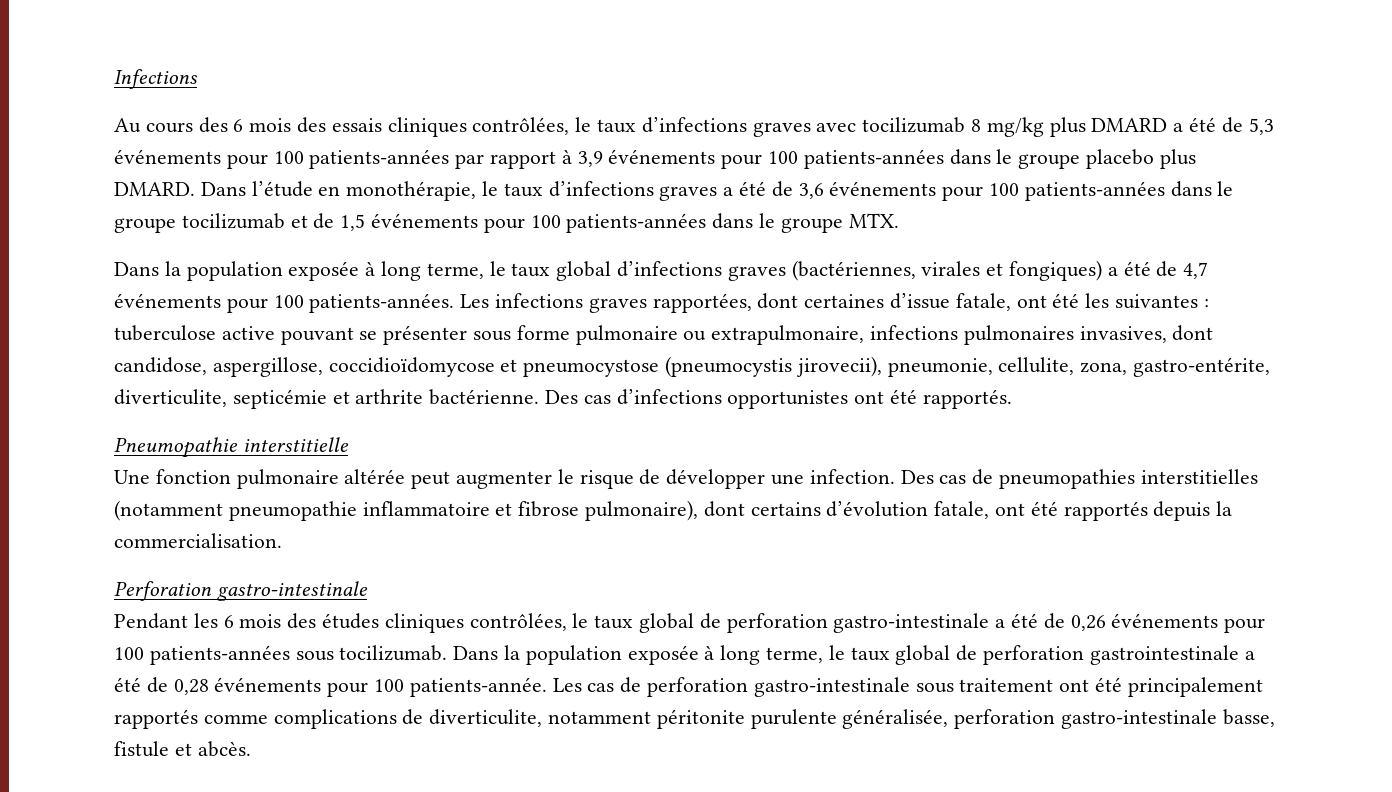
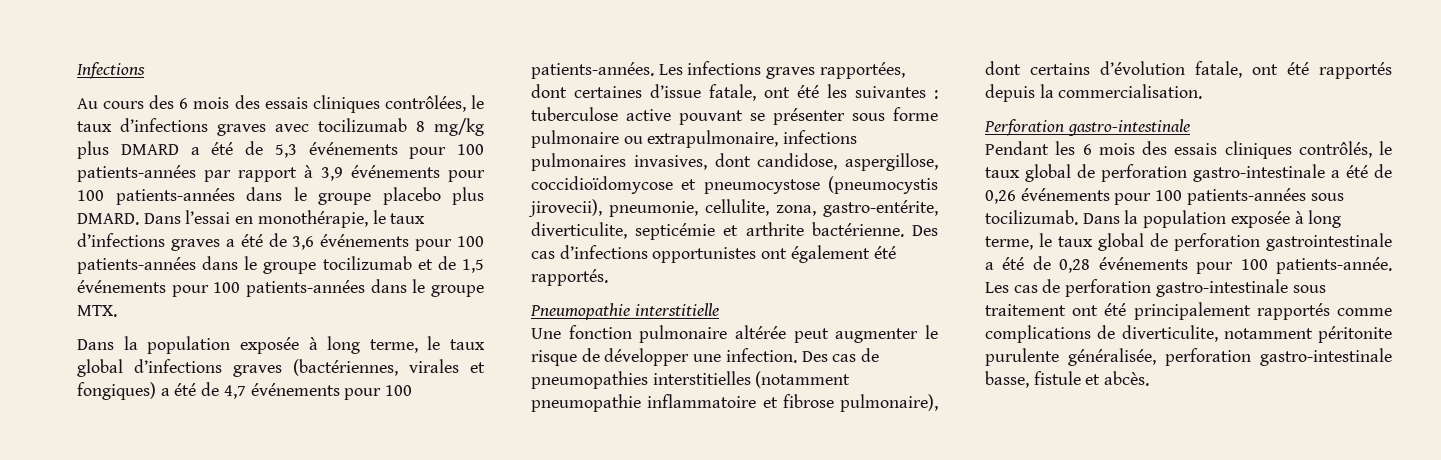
- Dans l’étude en monothérapie, le taux d’infections graves a été de 3,6 événements pour 100 patients-années dans le groupe tocilizumab et de 1,5 événements pour 100 patients-années dans le groupe MTX.
+ Dans l’essai en monothérapie, le taux d’infections graves a été de 3,6 événements pour 100 patients-années dans le groupe tocilizumab et de 1,5 événements pour 100 patients-années dans le groupe MTX.
- Des cas d’infections opportunistes ont été rapportés.
+ Des cas d’infections opportunistes ont également été rapportés.
- Pendant les 6 mois des études cliniques contrôlées, le taux global de perforation gastro-intestinale a été de 0,26 événements pour 100 patients-années sous tocilizumab.
+ Pendant les 6 mois des essais cliniques contrôlés, le taux global de perforation gastro-intestinale a été de 0,26 événements pour 100 patients-années sous tocilizumab.

